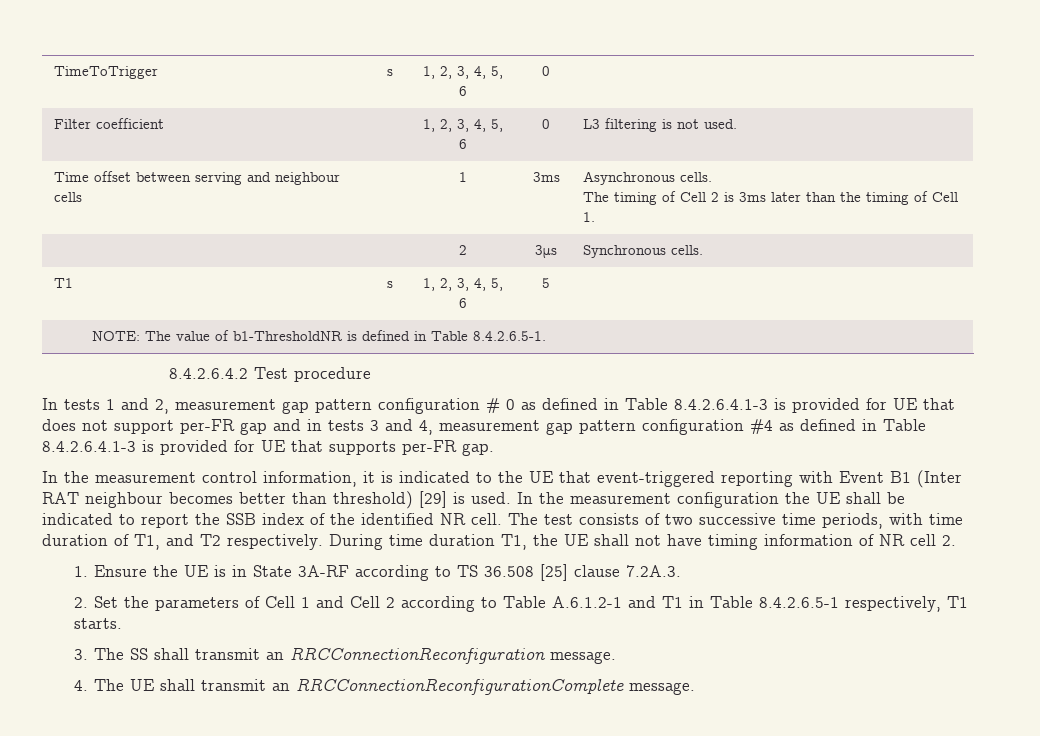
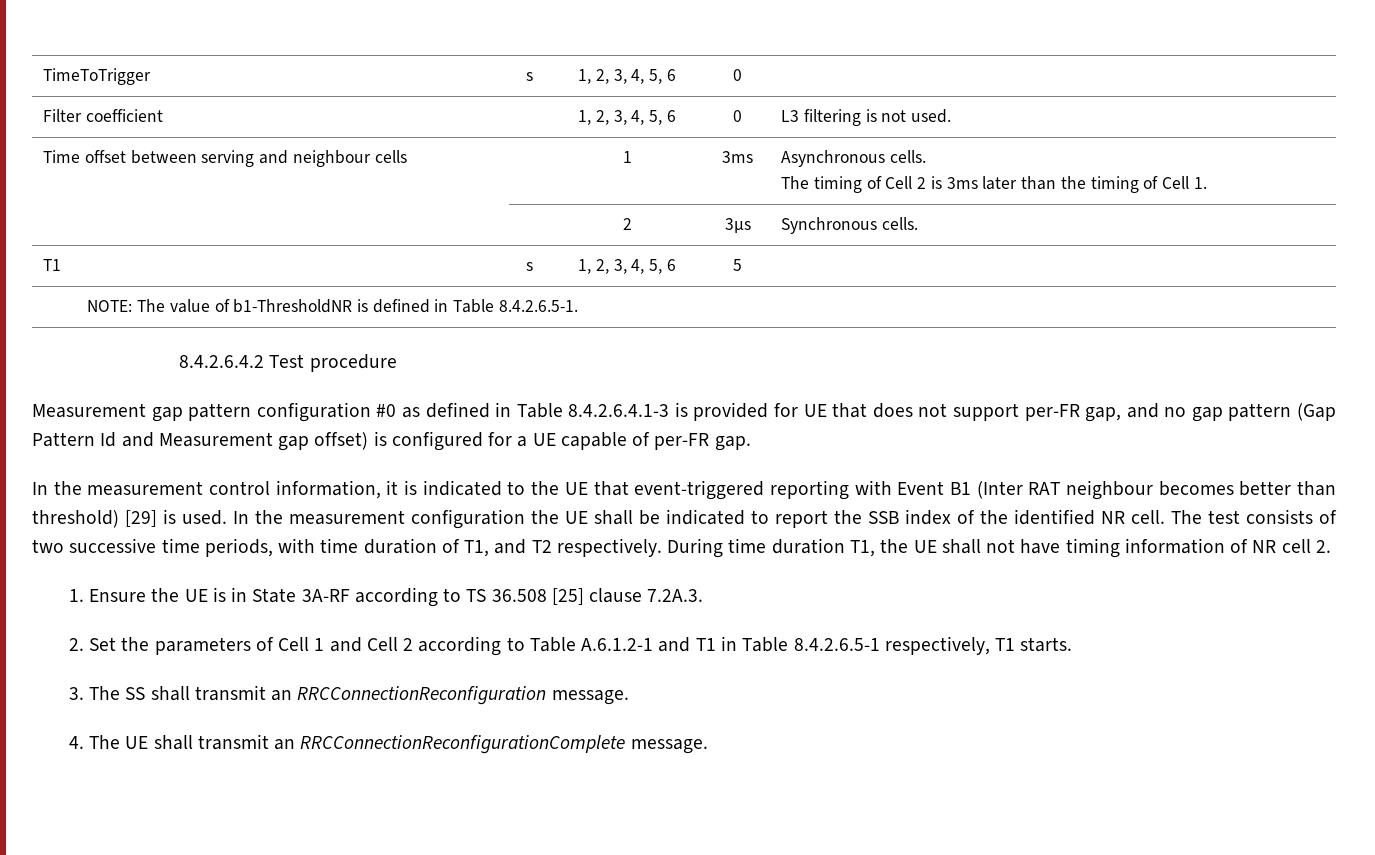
- In tests 1 and 2, measurement gap pattern configuration # 0 as defined in Table 8.4.2.6.4.1-3 is provided for UE that does not support per-FR gap and in tests 3 and 4, measurement gap pattern configuration #4 as defined in Table 8.4.2.6.4.1-3 is provided for UE that supports per-FR gap.
+ Measurement gap pattern configuration #0 as defined in Table 8.4.2.6.4.1-3 is provided for UE that does not support per-FR gap, and no gap pattern (Gap Pattern Id and Measurement gap offset) is configured for a UE capable of per-FR gap.

